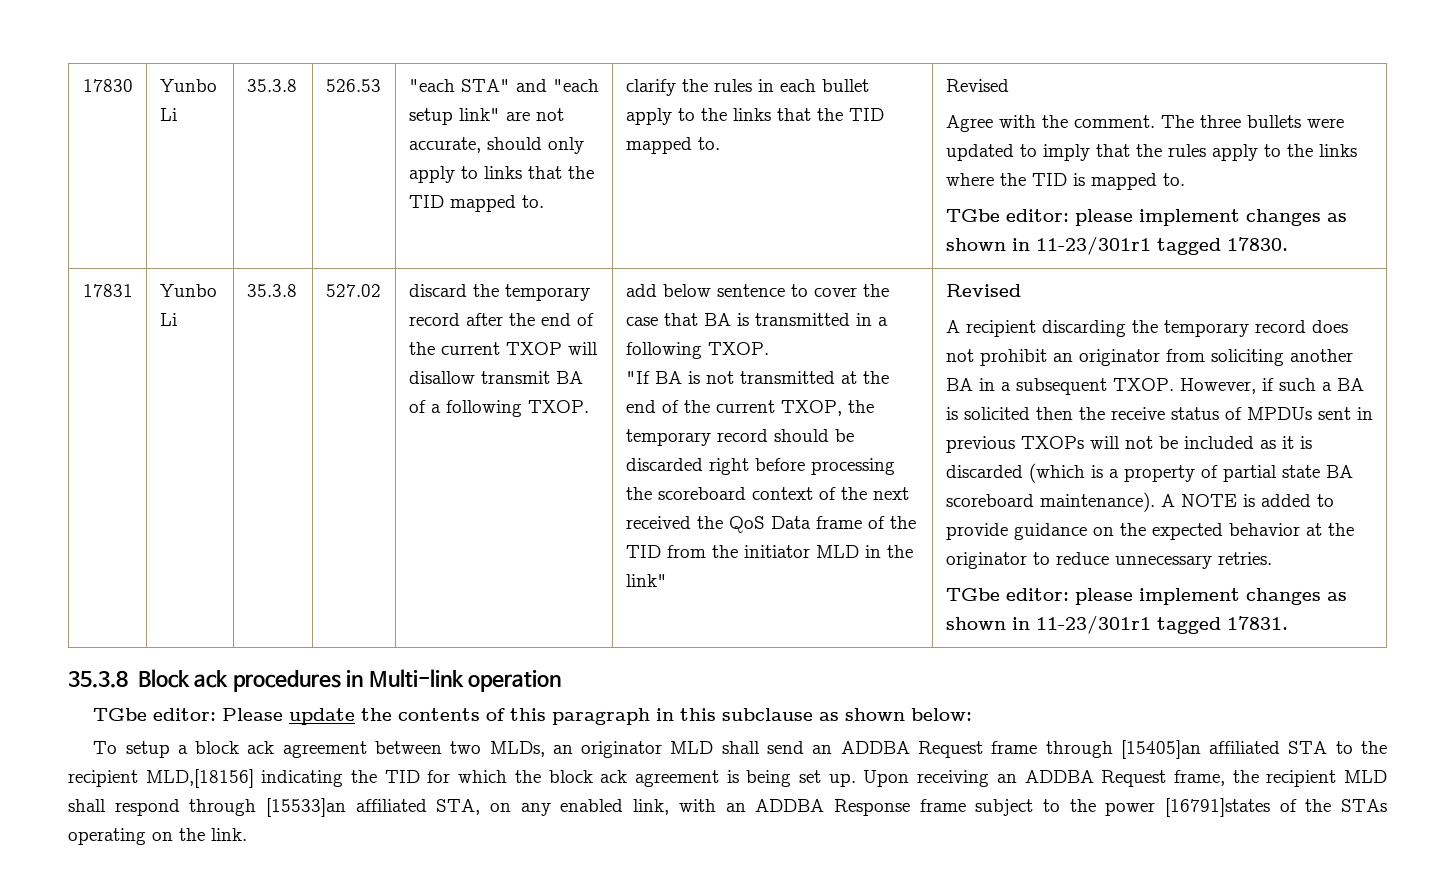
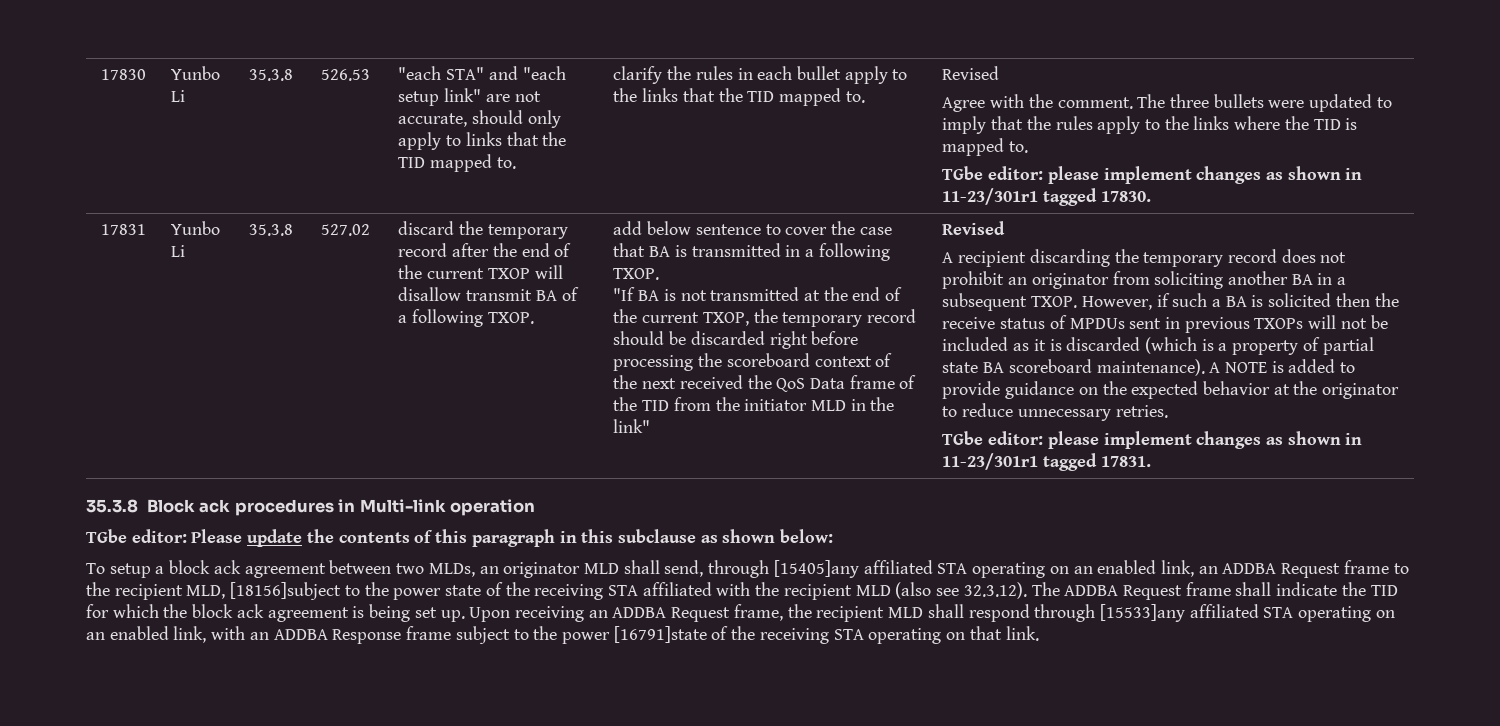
- To setup a block ack agreement between two MLDs, an originator MLD shall send an ADDBA Request frame through [15405]an affiliated STA to the recipient MLD,[18156] indicating the TID for which the block ack agreement is being set up.
+ To setup a block ack agreement between two MLDs, an originator MLD shall send, through [15405]any affiliated STA operating on an enabled link, an ADDBA Request frame to the recipient MLD, [18156]subject to the power state of the receiving STA affiliated with the recipient MLD (also see 32.3.12). The ADDBA Request frame shall indicate the TID for which the block ack agreement is being set up.
- Upon receiving an ADDBA Request frame, the recipient MLD shall respond through [15533]an affiliated STA, on any enabled link, with an ADDBA Response frame subject to the power [16791]states of the STAs operating on the link.
+ Upon receiving an ADDBA Request frame, the recipient MLD shall respond through [15533]any affiliated STA operating on an enabled link, with an ADDBA Response frame subject to the power [16791]state of the receiving STA operating on that link.

